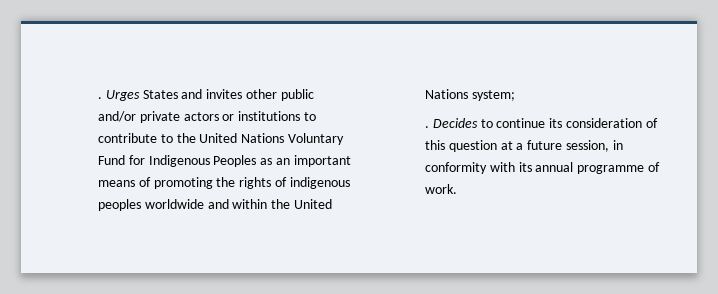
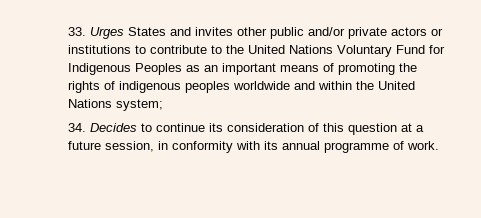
- . Urges States and invites other public and/or private actors or institutions to contribute to the United Nations Voluntary Fund for Indigenous Peoples as an important means of promoting the rights of indigenous peoples worldwide and within the United Nations system;
+ 33. Urges States and invites other public and/or private actors or institutions to contribute to the United Nations Voluntary Fund for Indigenous Peoples as an important means of promoting the rights of indigenous peoples worldwide and within the United Nations system;
- . Decides to continue its consideration of this question at a future session, in conformity with its annual programme of work.
+ 34. Decides to continue its consideration of this question at a future session, in conformity with its annual programme of work.

